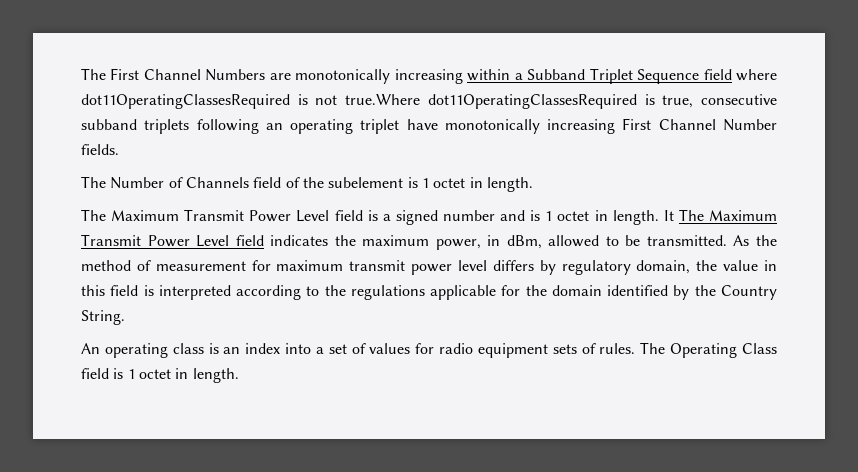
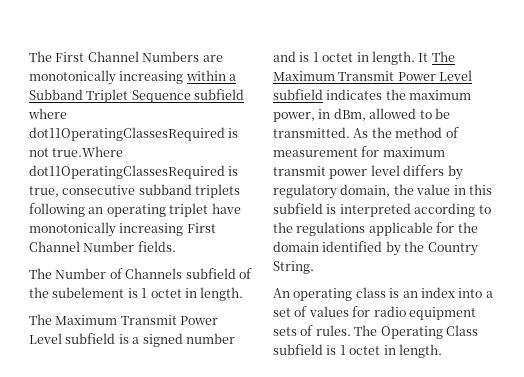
- The First Channel Numbers are monotonically increasing within a Subband Triplet Sequence field where dot11OperatingClassesRequired is not true.Where dot11OperatingClassesRequired is true, consecutive subband triplets following an operating triplet have monotonically increasing First Channel Number fields.
+ The First Channel Numbers are monotonically increasing within a Subband Triplet Sequence subfield where dot11OperatingClassesRequired is not true.Where dot11OperatingClassesRequired is true, consecutive subband triplets following an operating triplet have monotonically increasing First Channel Number fields.
- The Number of Channels field of the subelement is 1 octet in length.
+ The Number of Channels subfield of the subelement is 1 octet in length.
- The Maximum Transmit Power Level field is a signed number and is 1 octet in length.
+ The Maximum Transmit Power Level subfield is a signed number and is 1 octet in length.
- It The Maximum Transmit Power Level field indicates the maximum power, in dBm, allowed to be transmitted.
+ It The Maximum Transmit Power Level subfield indicates the maximum power, in dBm, allowed to be transmitted.
- As the method of measurement for maximum transmit power level differs by regulatory domain, the value in this field is interpreted according to the regulations applicable for the domain identified by the Country String.
+ As the method of measurement for maximum transmit power level differs by regulatory domain, the value in this subfield is interpreted according to the regulations applicable for the domain identified by the Country String.
- The Operating Class field is 1 octet in length.
+ The Operating Class subfield is 1 octet in length.

